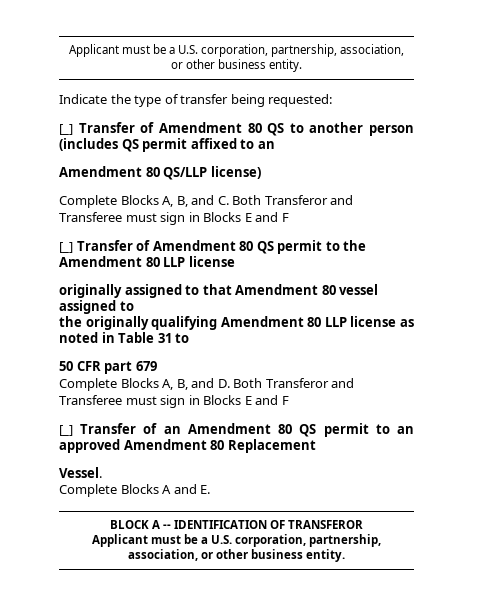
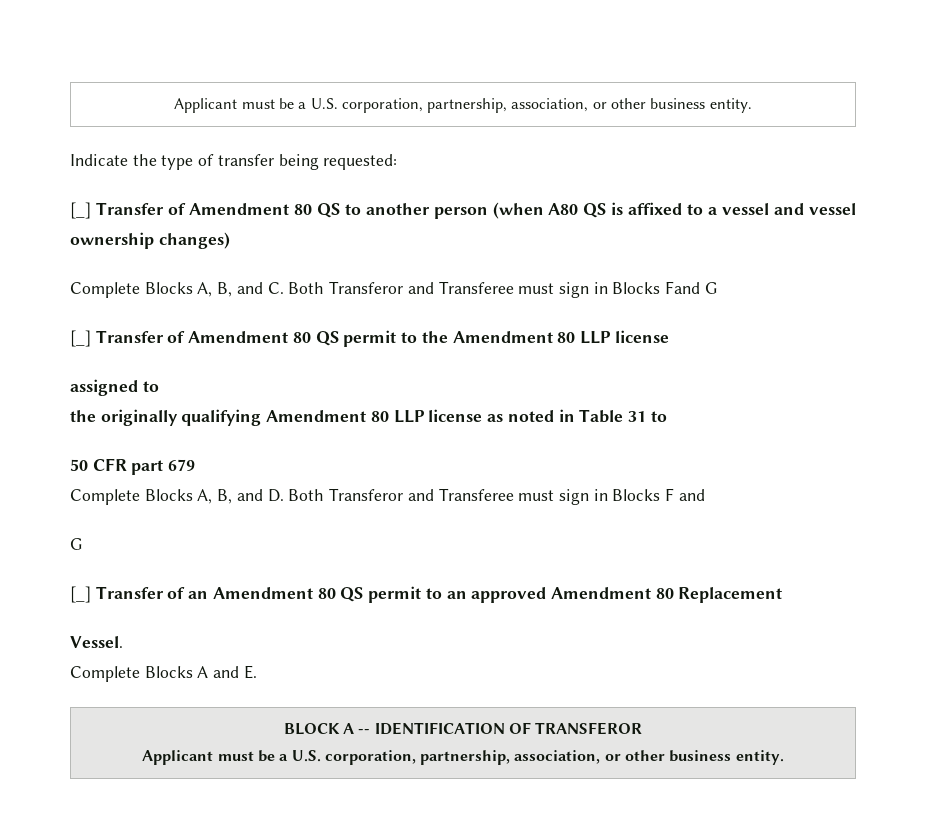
- [_] Transfer of Amendment 80 QS to another person (includes QS permit affixed to an
- Amendment 80 QS/LLP license)
+ [_] Transfer of Amendment 80 QS to another person (when A80 QS is affixed to a vessel and vessel ownership changes)
- Complete Blocks A, B, and C. Both Transferor and Transferee must sign in Blocks E and F
+ Complete Blocks A, B, and C. Both Transferor and Transferee must sign in Blocks Fand G
- originally assigned to that Amendment 80 vessel assigned to
+ assigned to
- Complete Blocks A, B, and D. Both Transferor and Transferee must sign in Blocks E and F
+ Complete Blocks A, B, and D. Both Transferor and Transferee must sign in Blocks F and
+ G

